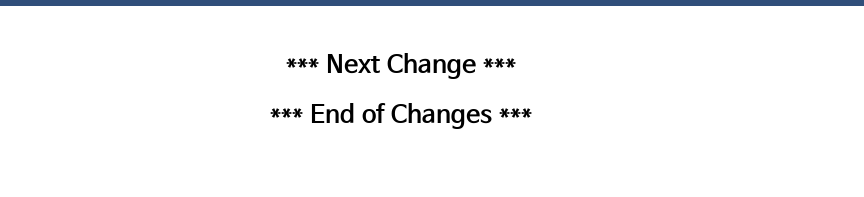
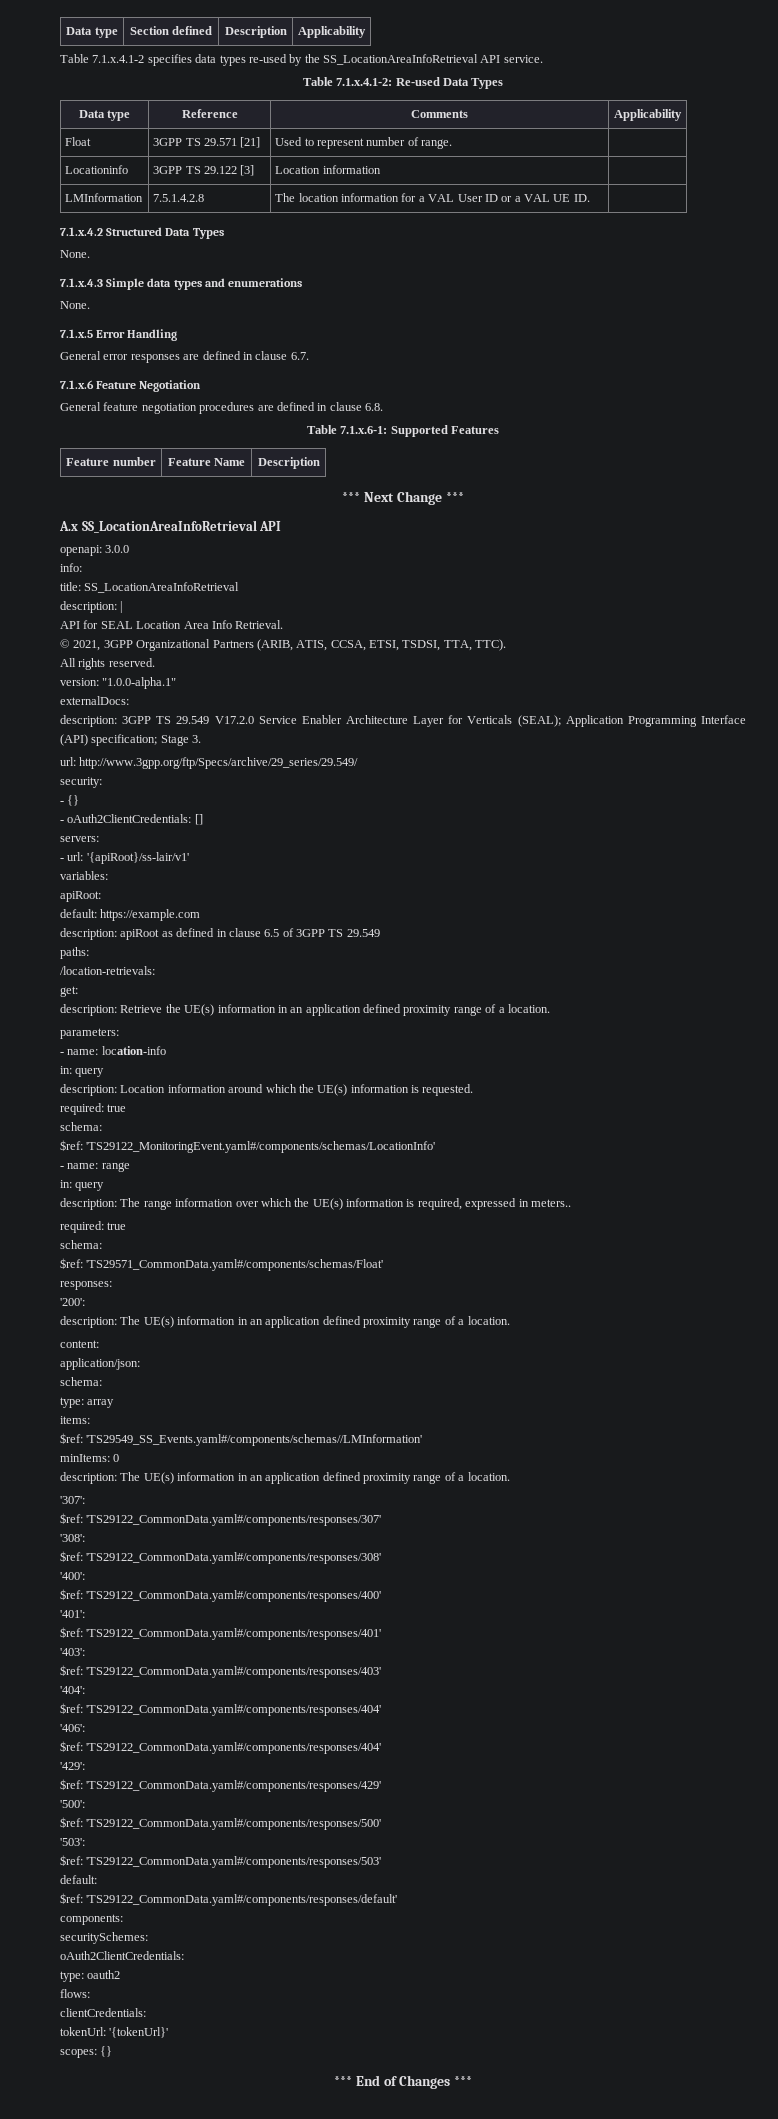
+ Data type | Section defined | Description | Applicability
+ Table 7.1.x.4.1-2 specifies data types re-used by the SS_LocationAreaInfoRetrieval API service.
+ Table 7.1.x.4.1-2: Re-used Data Types
+ Data type | Reference | Comments | Applicability
+ Float | 3GPP TS 29.571 [21] | Used to represent number of range. |
+ Locationinfo | 3GPP TS 29.122 [3] | Location information |
+ LMInformation | 7.5.1.4.2.8 | The location information for a VAL User ID or a VAL UE ID. |
+ 7.1.x.4.2 Structured Data Types
+ None.
+ 7.1.x.4.3 Simple data types and enumerations
+ None.
+ 7.1.x.5 Error Handling
+ General error responses are defined in clause 6.7.
+ 7.1.x.6 Feature Negotiation
+ General feature negotiation procedures are defined in clause 6.8.
+ Table 7.1.x.6-1: Supported Features
+ Feature number | Feature Name | Description
  *** Next Change ***
+ A.x SS_LocationAreaInfoRetrieval API
+ openapi: 3.0.0
+ info:
+ title: SS_LocationAreaInfoRetrieval
+ description: |
+ API for SEAL Location Area Info Retrieval.
+ © 2021, 3GPP Organizational Partners (ARIB, ATIS, CCSA, ETSI, TSDSI, TTA, TTC).
+ All rights reserved.
+ version: "1.0.0-alpha.1"
+ externalDocs:
+ description: 3GPP TS 29.549 V17.2.0 Service Enabler Architecture Layer for Verticals (SEAL); Application Programming Interface (API) specification; Stage 3.
+ url: http://www.3gpp.org/ftp/Specs/archive/29_series/29.549/
+ security:
+ - {}
+ - oAuth2ClientCredentials: []
+ servers:
+ - url: '{apiRoot}/ss-lair/v1'
+ variables:
+ apiRoot:
+ default: https://example.com
+ description: apiRoot as defined in clause 6.5 of 3GPP TS 29.549
+ paths:
+ /location-retrievals:
+ get:
+ description: Retrieve the UE(s) information in an application defined proximity range of a location.
+ parameters:
+ - name: location-info
+ in: query
+ description: Location information around which the UE(s) information is requested.
+ required: true
+ schema:
+ $ref: 'TS29122_MonitoringEvent.yaml#/components/schemas/LocationInfo'
+ - name: range
+ in: query
+ description: The range information over which the UE(s) information is required, expressed in meters..
+ required: true
+ schema:
+ $ref: 'TS29571_CommonData.yaml#/components/schemas/Float'
+ responses:
+ '200':
+ description: The UE(s) information in an application defined proximity range of a location.
+ content:
+ application/json:
+ schema:
+ type: array
+ items:
+ $ref: 'TS29549_SS_Events.yaml#/components/schemas//LMInformation'
+ minItems: 0
+ description: The UE(s) information in an application defined proximity range of a location.
+ '307':
+ $ref: 'TS29122_CommonData.yaml#/components/responses/307'
+ '308':
+ $ref: 'TS29122_CommonData.yaml#/components/responses/308'
+ '400':
+ $ref: 'TS29122_CommonData.yaml#/components/responses/400'
+ '401':
+ $ref: 'TS29122_CommonData.yaml#/components/responses/401'
+ '403':
+ $ref: 'TS29122_CommonData.yaml#/components/responses/403'
+ '404':
+ $ref: 'TS29122_CommonData.yaml#/components/responses/404'
+ '406':
+ $ref: 'TS29122_CommonData.yaml#/components/responses/404'
+ '429':
+ $ref: 'TS29122_CommonData.yaml#/components/responses/429'
+ '500':
+ $ref: 'TS29122_CommonData.yaml#/components/responses/500'
+ '503':
+ $ref: 'TS29122_CommonData.yaml#/components/responses/503'
+ default:
+ $ref: 'TS29122_CommonData.yaml#/components/responses/default'
+ components:
+ securitySchemes:
+ oAuth2ClientCredentials:
+ type: oauth2
+ flows:
+ clientCredentials:
+ tokenUrl: '{tokenUrl}'
+ scopes: {}

